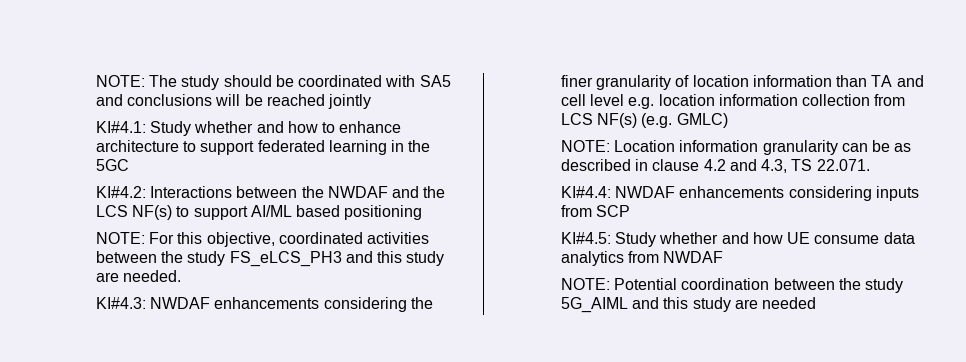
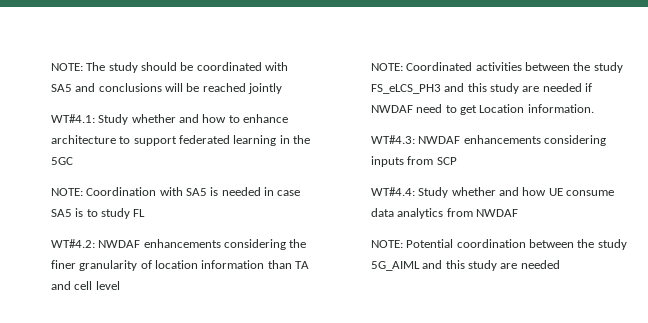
- KI#4.1: Study whether and how to enhance architecture to support federated learning in the 5GC
+ WT#4.1: Study whether and how to enhance architecture to support federated learning in the 5GC
- KI#4.2: Interactions between the NWDAF and the LCS NF(s) to support AI/ML based positioning
- NOTE: For this objective, coordinated activities between the study FS_eLCS_PH3 and this study are needed.
- KI#4.3: NWDAF enhancements considering the finer granularity of location information than TA and cell level e.g. location information collection from LCS NF(s) (e.g. GMLC)
- NOTE: Location information granularity can be as described in clause 4.2 and 4.3, TS 22.071.
- KI#4.4: NWDAF enhancements considering inputs from SCP
+ NOTE: Coordination with SA5 is needed in case SA5 is to study FL
+ WT#4.2: NWDAF enhancements considering the finer granularity of location information than TA and cell level
+ NOTE: Coordinated activities between the study FS_eLCS_PH3 and this study are needed if NWDAF need to get Location information.
+ WT#4.3: NWDAF enhancements considering inputs from SCP
- KI#4.5: Study whether and how UE consume data analytics from NWDAF
+ WT#4.4: Study whether and how UE consume data analytics from NWDAF

